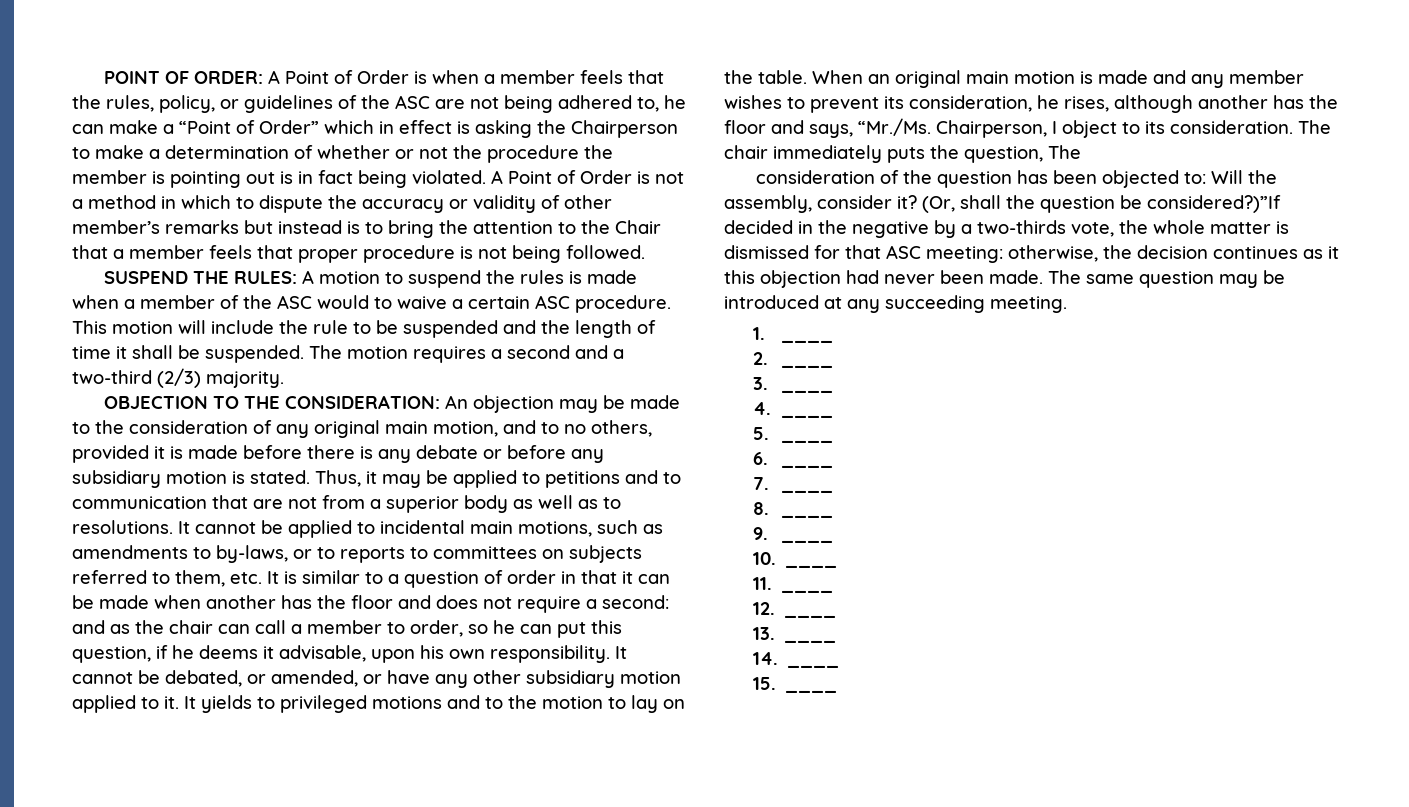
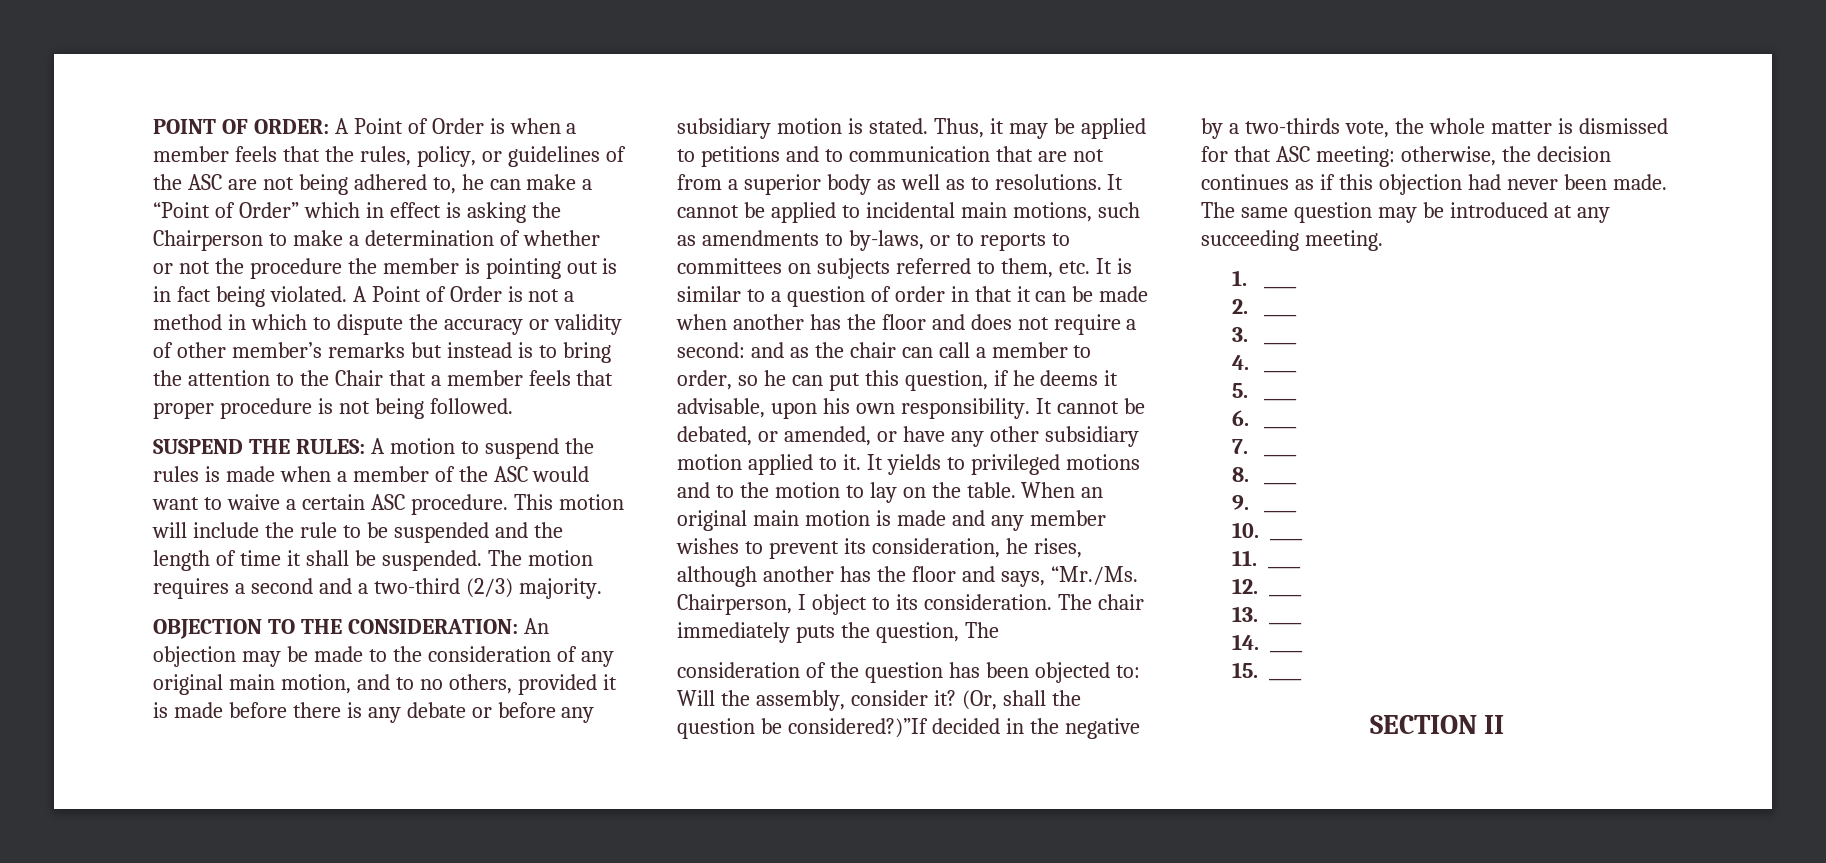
- SUSPEND THE RULES: A motion to suspend the rules is made when a member of the ASC would to waive a certain ASC procedure.
+ SUSPEND THE RULES: A motion to suspend the rules is made when a member of the ASC would want to waive a certain ASC procedure.
- (Or, shall the question be considered?)”If decided in the negative by a two-thirds vote, the whole matter is dismissed for that ASC meeting: otherwise, the decision continues as it this objection had never been made.
+ (Or, shall the question be considered?)”If decided in the negative by a two-thirds vote, the whole matter is dismissed for that ASC meeting: otherwise, the decision continues as if this objection had never been made.
+ SECTION II

